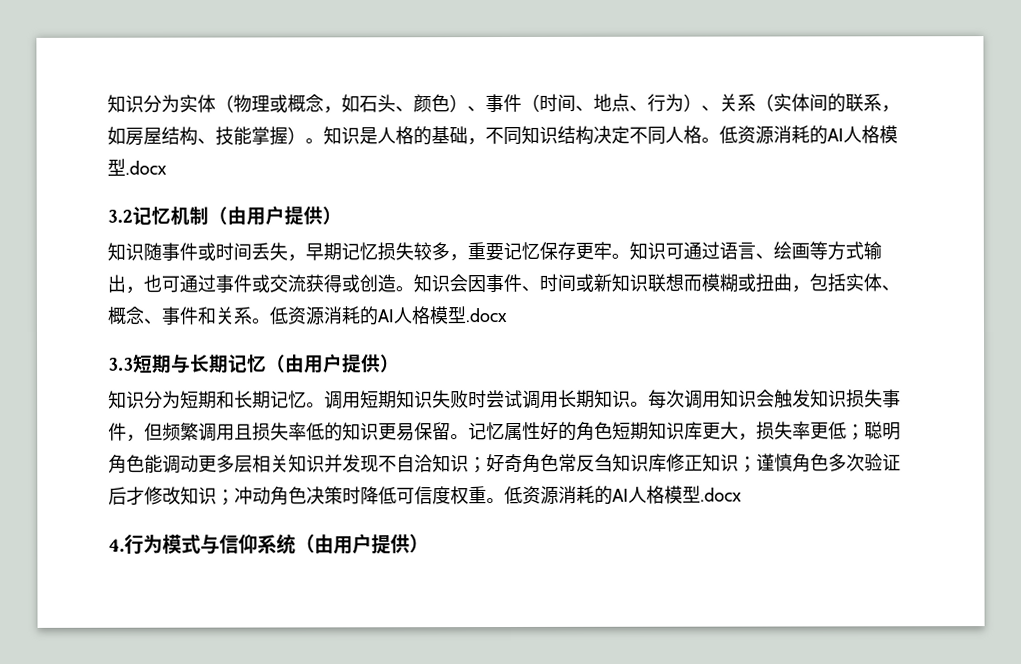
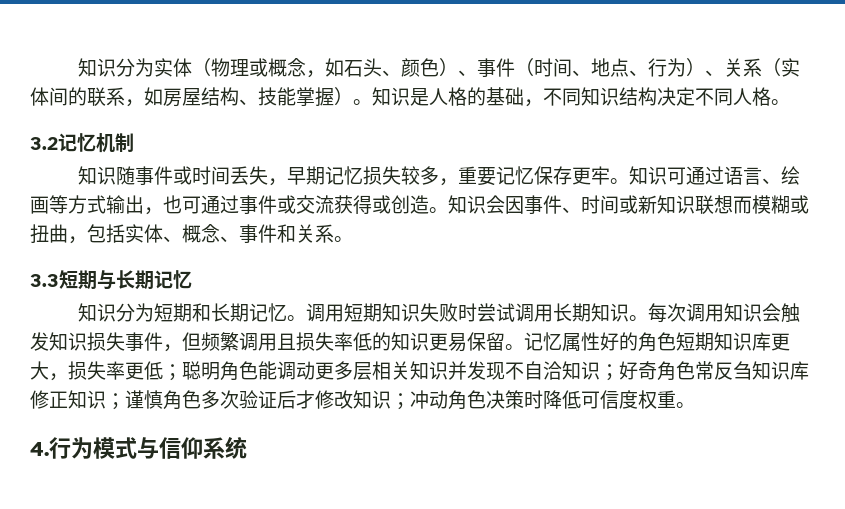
- 知识是人格的基础，不同知识结构决定不同人格。低资源消耗的AI人格模型.docx
+ 知识是人格的基础，不同知识结构决定不同人格。
- 3.2记忆机制（由用户提供）
+ 3.2记忆机制
- 知识会因事件、时间或新知识联想而模糊或扭曲，包括实体、概念、事件和关系。低资源消耗的AI人格模型.docx
+ 知识会因事件、时间或新知识联想而模糊或扭曲，包括实体、概念、事件和关系。
- 3.3短期与长期记忆（由用户提供）
+ 3.3短期与长期记忆
- 记忆属性好的角色短期知识库更大，损失率更低；聪明角色能调动更多层相关知识并发现不自洽知识；好奇角色常反刍知识库修正知识；谨慎角色多次验证后才修改知识；冲动角色决策时降低可信度权重。低资源消耗的AI人格模型.docx
+ 记忆属性好的角色短期知识库更大，损失率更低；聪明角色能调动更多层相关知识并发现不自洽知识；好奇角色常反刍知识库修正知识；谨慎角色多次验证后才修改知识；冲动角色决策时降低可信度权重。
- 4.行为模式与信仰系统（由用户提供）
+ 4.行为模式与信仰系统

